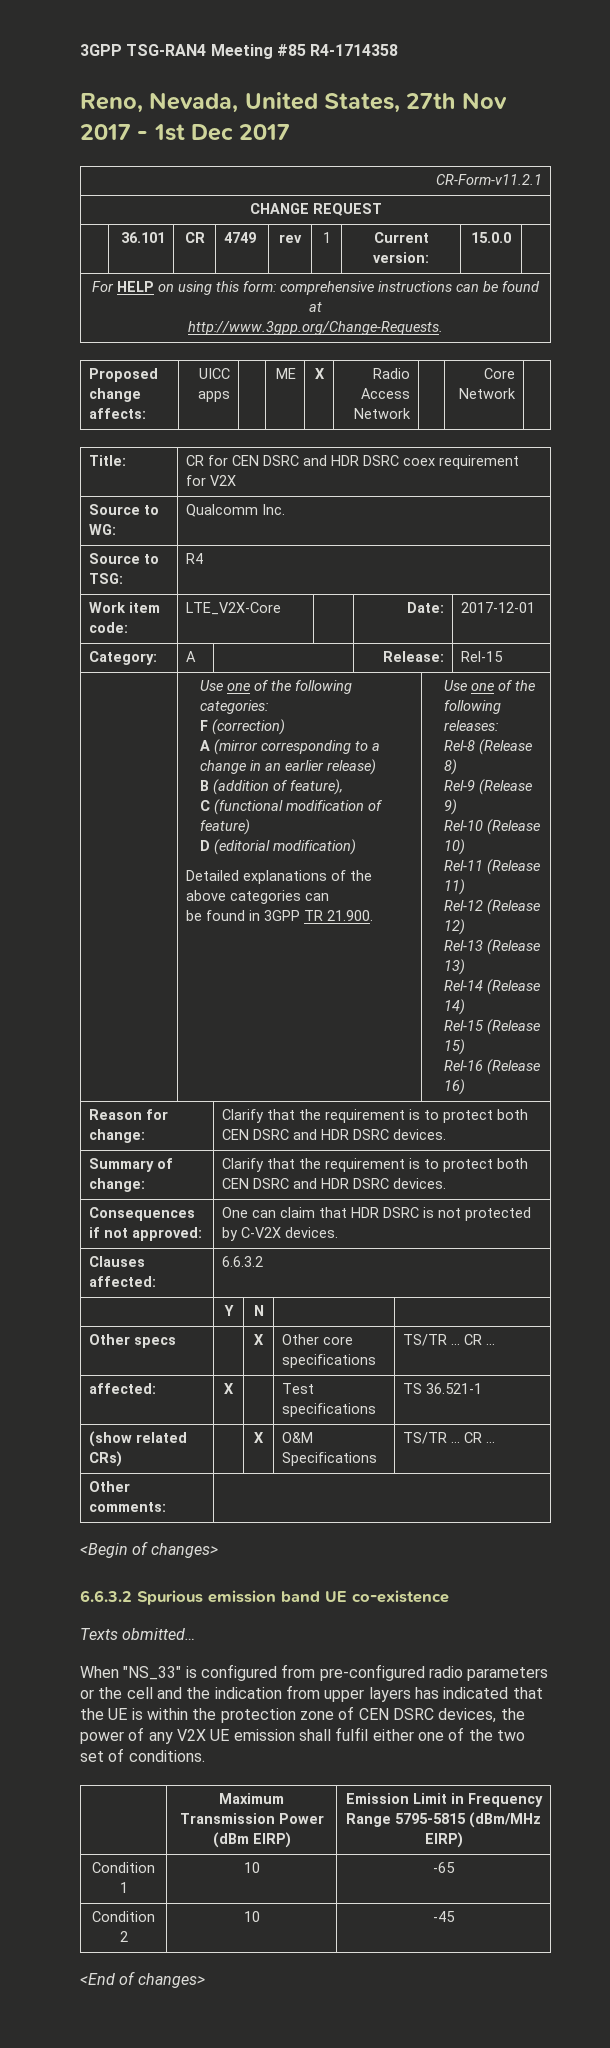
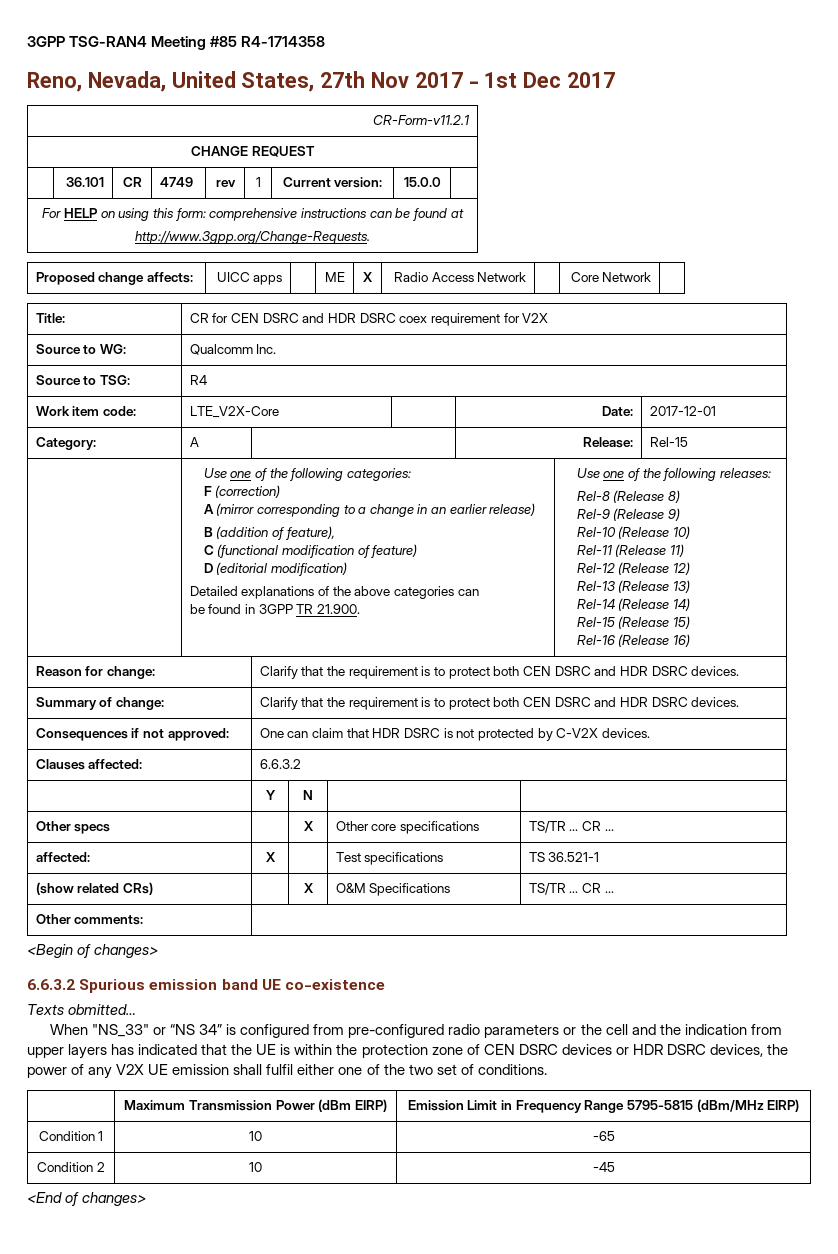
- When "NS_33" is configured from pre-configured radio parameters or the cell and the indication from upper layers has indicated that the UE is within the protection zone of CEN DSRC devices, the power of any V2X UE emission shall fulfil either one of the two set of conditions.
+ When "NS_33" or “NS 34” is configured from pre-configured radio parameters or the cell and the indication from upper layers has indicated that the UE is within the protection zone of CEN DSRC devices or HDR DSRC devices, the power of any V2X UE emission shall fulfil either one of the two set of conditions.

